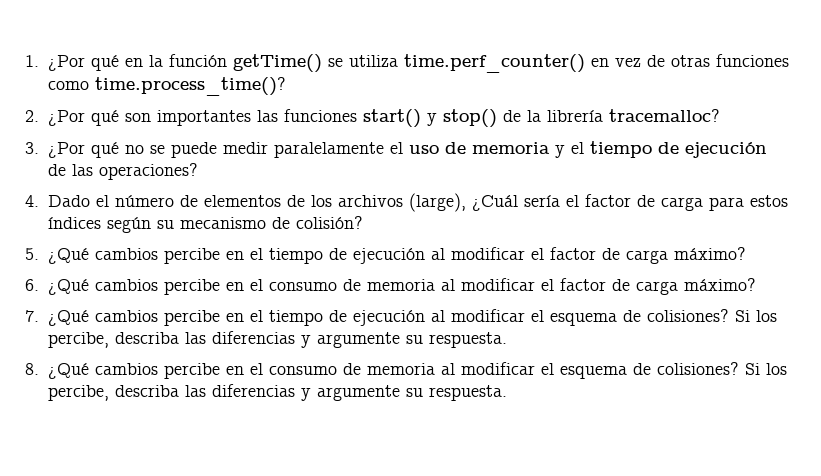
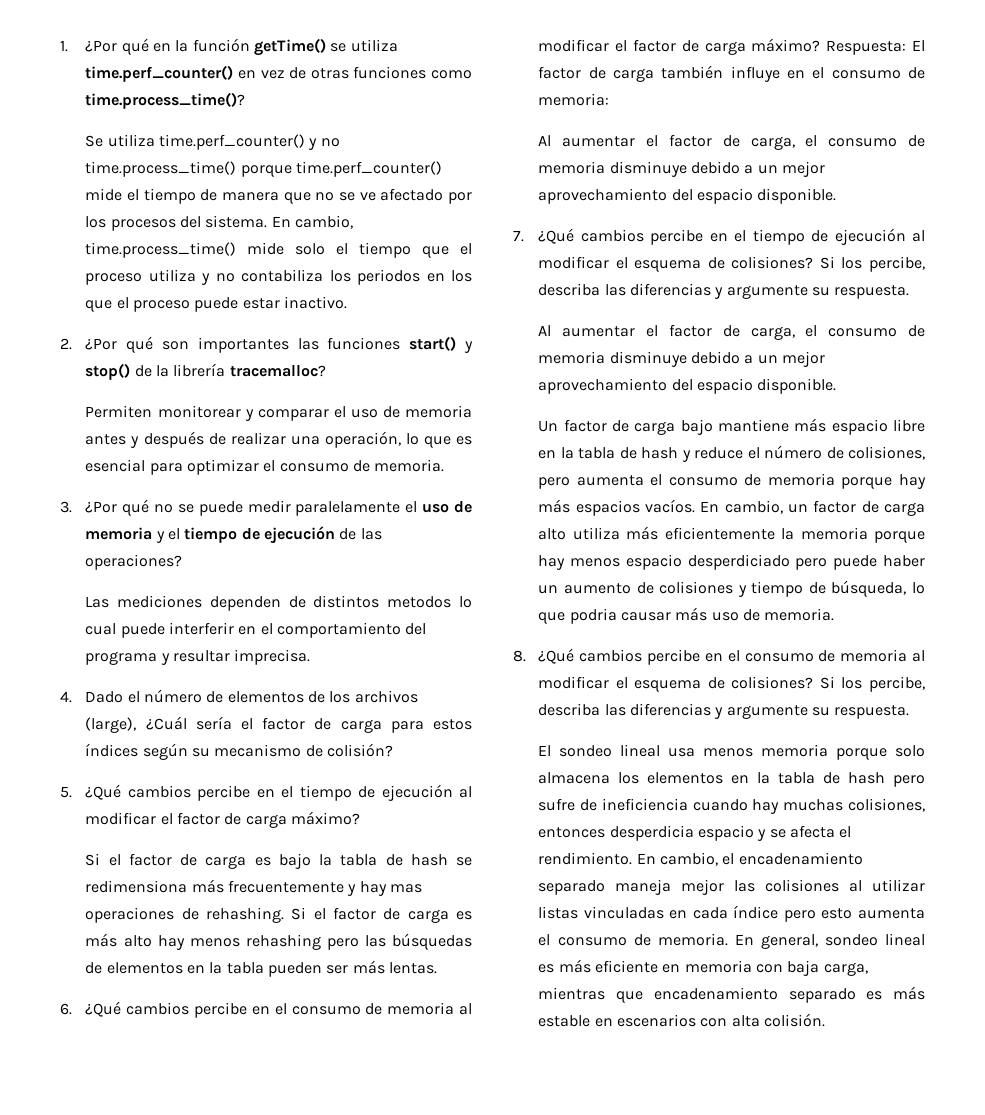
+ Se utiliza time.perf_counter() y no time.process_time() porque time.perf_counter() mide el tiempo de manera que no se ve afectado por los procesos del sistema. En cambio, time.process_time() mide solo el tiempo que el proceso utiliza y no contabiliza los periodos en los que el proceso puede estar inactivo.
+ Permiten monitorear y comparar el uso de memoria antes y después de realizar una operación, lo que es esencial para optimizar el consumo de memoria.
+ Las mediciones dependen de distintos metodos lo cual puede interferir en el comportamiento del programa y resultar imprecisa.
+ Si el factor de carga es bajo la tabla de hash se redimensiona más frecuentemente y hay mas operaciones de rehashing. Si el factor de carga es más alto hay menos rehashing pero las búsquedas de elementos en la tabla pueden ser más lentas.
+ Respuesta: El factor de carga también influye en el consumo de memoria:
+ Al aumentar el factor de carga, el consumo de memoria disminuye debido a un mejor aprovechamiento del espacio disponible.
  7. ¿Qué cambios percibe en el tiempo de ejecución al modificar el esquema de colisiones? Si los percibe, describa las diferencias y argumente su respuesta.
+ Al aumentar el factor de carga, el consumo de memoria disminuye debido a un mejor aprovechamiento del espacio disponible.
+ Un factor de carga bajo mantiene más espacio libre en la tabla de hash y reduce el número de colisiones, pero aumenta el consumo de memoria porque hay más espacios vacíos. En cambio, un factor de carga alto utiliza más eficientemente la memoria porque hay menos espacio desperdiciado pero puede haber un aumento de colisiones y tiempo de búsqueda, lo que podria causar más uso de memoria.
+ El sondeo lineal usa menos memoria porque solo almacena los elementos en la tabla de hash pero sufre de ineficiencia cuando hay muchas colisiones, entonces desperdicia espacio y se afecta el rendimiento. En cambio, el encadenamiento separado maneja mejor las colisiones al utilizar listas vinculadas en cada índice pero esto aumenta el consumo de memoria. En general, sondeo lineal es más eficiente en memoria con baja carga, mientras que encadenamiento separado es más estable en escenarios con alta colisión.

